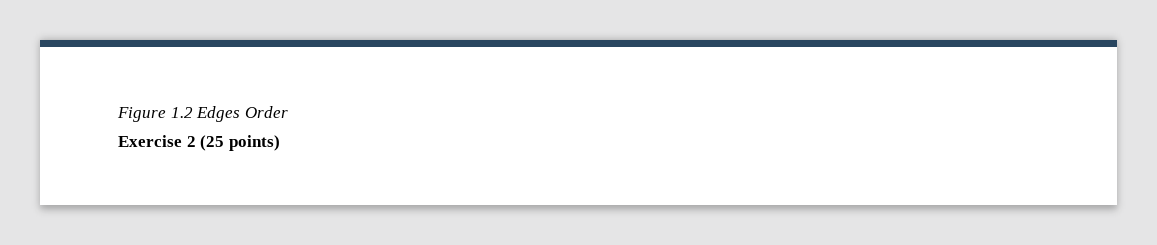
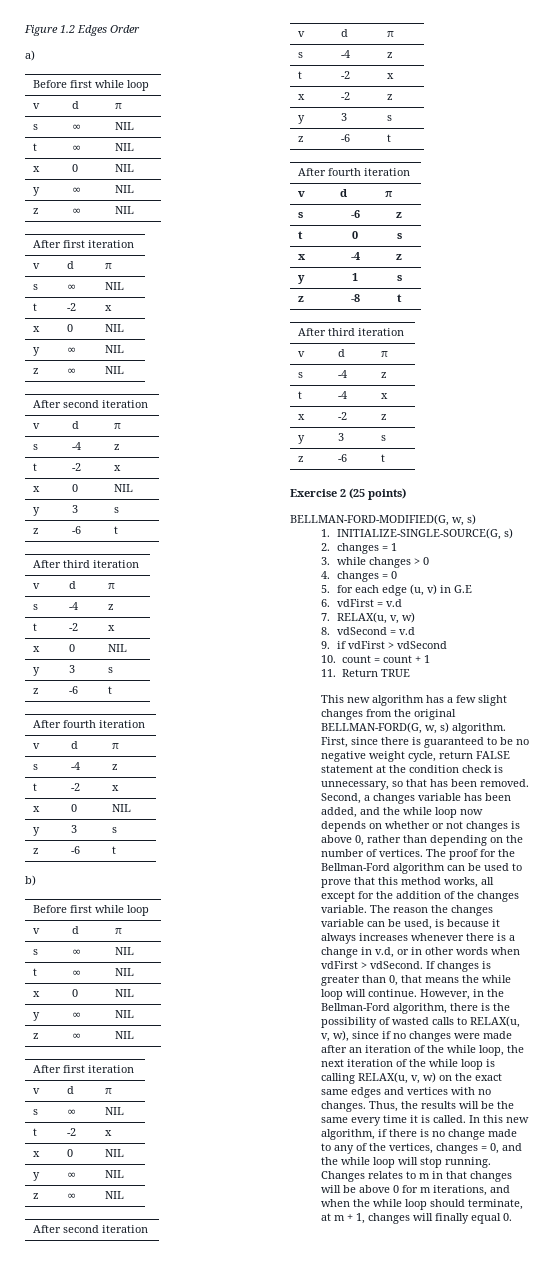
+ a)
+ Before first while loop
+ v | d | π
+ s | ∞ | NIL
+ t | ∞ | NIL
+ x | 0 | NIL
+ y | ∞ | NIL
+ z | ∞ | NIL
+ After first iteration
+ v | d | π
+ s | ∞ | NIL
+ t | -2 | x
+ x | 0 | NIL
+ y | ∞ | NIL
+ z | ∞ | NIL
+ After second iteration
+ v | d | π
+ s | -4 | z
+ t | -2 | x
+ x | 0 | NIL
+ y | 3 | s
+ z | -6 | t
+ After third iteration
+ v | d | π
+ s | -4 | z
+ t | -2 | x
+ x | 0 | NIL
+ y | 3 | s
+ z | -6 | t
+ After fourth iteration
+ v | d | π
+ s | -4 | z
+ t | -2 | x
+ x | 0 | NIL
+ y | 3 | s
+ z | -6 | t
+ b)
+ Before first while loop
+ v | d | π
+ s | ∞ | NIL
+ t | ∞ | NIL
+ x | 0 | NIL
+ y | ∞ | NIL
+ z | ∞ | NIL
+ After first iteration
+ v | d | π
+ s | ∞ | NIL
+ t | -2 | x
+ x | 0 | NIL
+ y | ∞ | NIL
+ z | ∞ | NIL
+ After second iteration
+ v | d | π
+ s | -4 | z
+ t | -2 | x
+ x | -2 | z
+ y | 3 | s
+ z | -6 | t
+ After fourth iteration
+ v | d | π
+ s | -6 | z
+ t | 0 | s
+ x | -4 | z
+ y | 1 | s
+ z | -8 | t
+ After third iteration
+ v | d | π
+ s | -4 | z
+ t | -4 | x
+ x | -2 | z
+ y | 3 | s
+ z | -6 | t
  Exercise 2 (25 points)
+ BELLMAN-FORD-MODIFIED(G, w, s)
+ 1. INITIALIZE-SINGLE-SOURCE(G, s)
+ 2. changes = 1
+ 3. while changes > 0
+ 4. changes = 0
+ 5. for each edge (u, v) in G.E
+ 6. vdFirst = v.d
+ 7. RELAX(u, v, w)
+ 8. vdSecond = v.d
+ 9. if vdFirst > vdSecond
+ 10. count = count + 1
+ 11. Return TRUE
+ This new algorithm has a few slight changes from the original BELLMAN-FORD(G, w, s) algorithm. First, since there is guaranteed to be no negative weight cycle, return FALSE statement at the condition check is unnecessary, so that has been removed. Second, a changes variable has been added, and the while loop now depends on whether or not changes is above 0, rather than depending on the number of vertices. The proof for the Bellman-Ford algorithm can be used to prove that this method works, all except for the addition of the changes variable. The reason the changes variable can be used, is because it always increases whenever there is a change in v.d, or in other words when vdFirst > vdSecond. If changes is greater than 0, that means the while loop will continue. However, in the Bellman-Ford algorithm, there is the possibility of wasted calls to RELAX(u, v, w), since if no changes were made after an iteration of the while loop, the next iteration of the while loop is calling RELAX(u, v, w) on the exact same edges and vertices with no changes. Thus, the results will be the same every time it is called. In this new algorithm, if there is no change made to any of the vertices, changes = 0, and the while loop will stop running. Changes relates to m in that changes will be above 0 for m iterations, and when the while loop should terminate, at m + 1, changes will finally equal 0.

